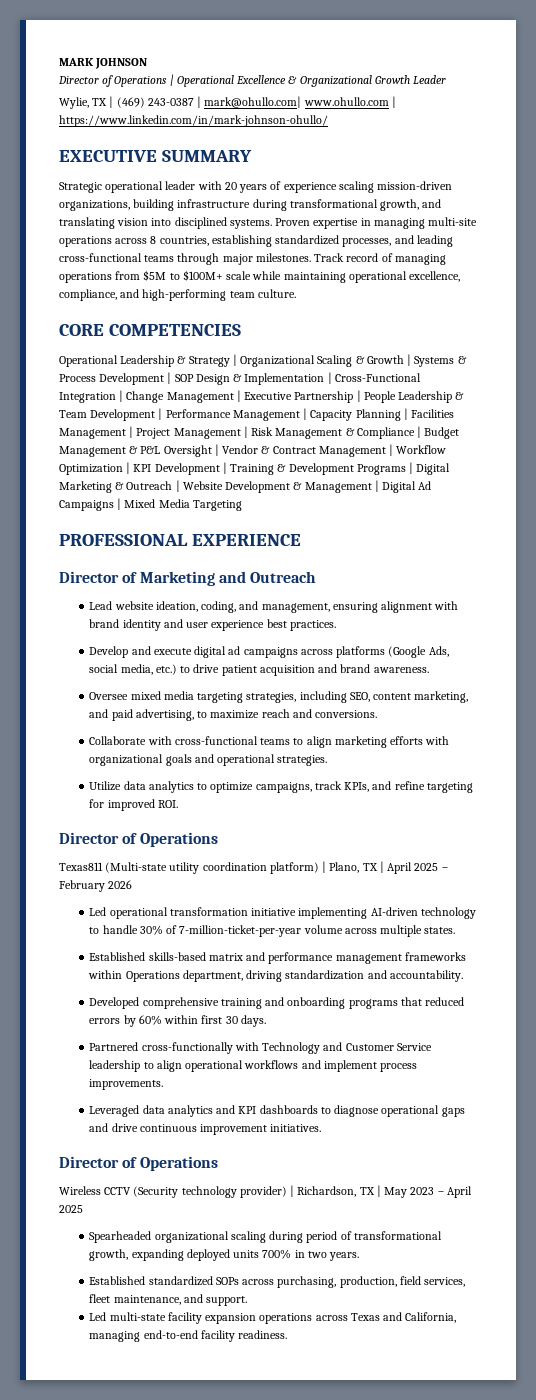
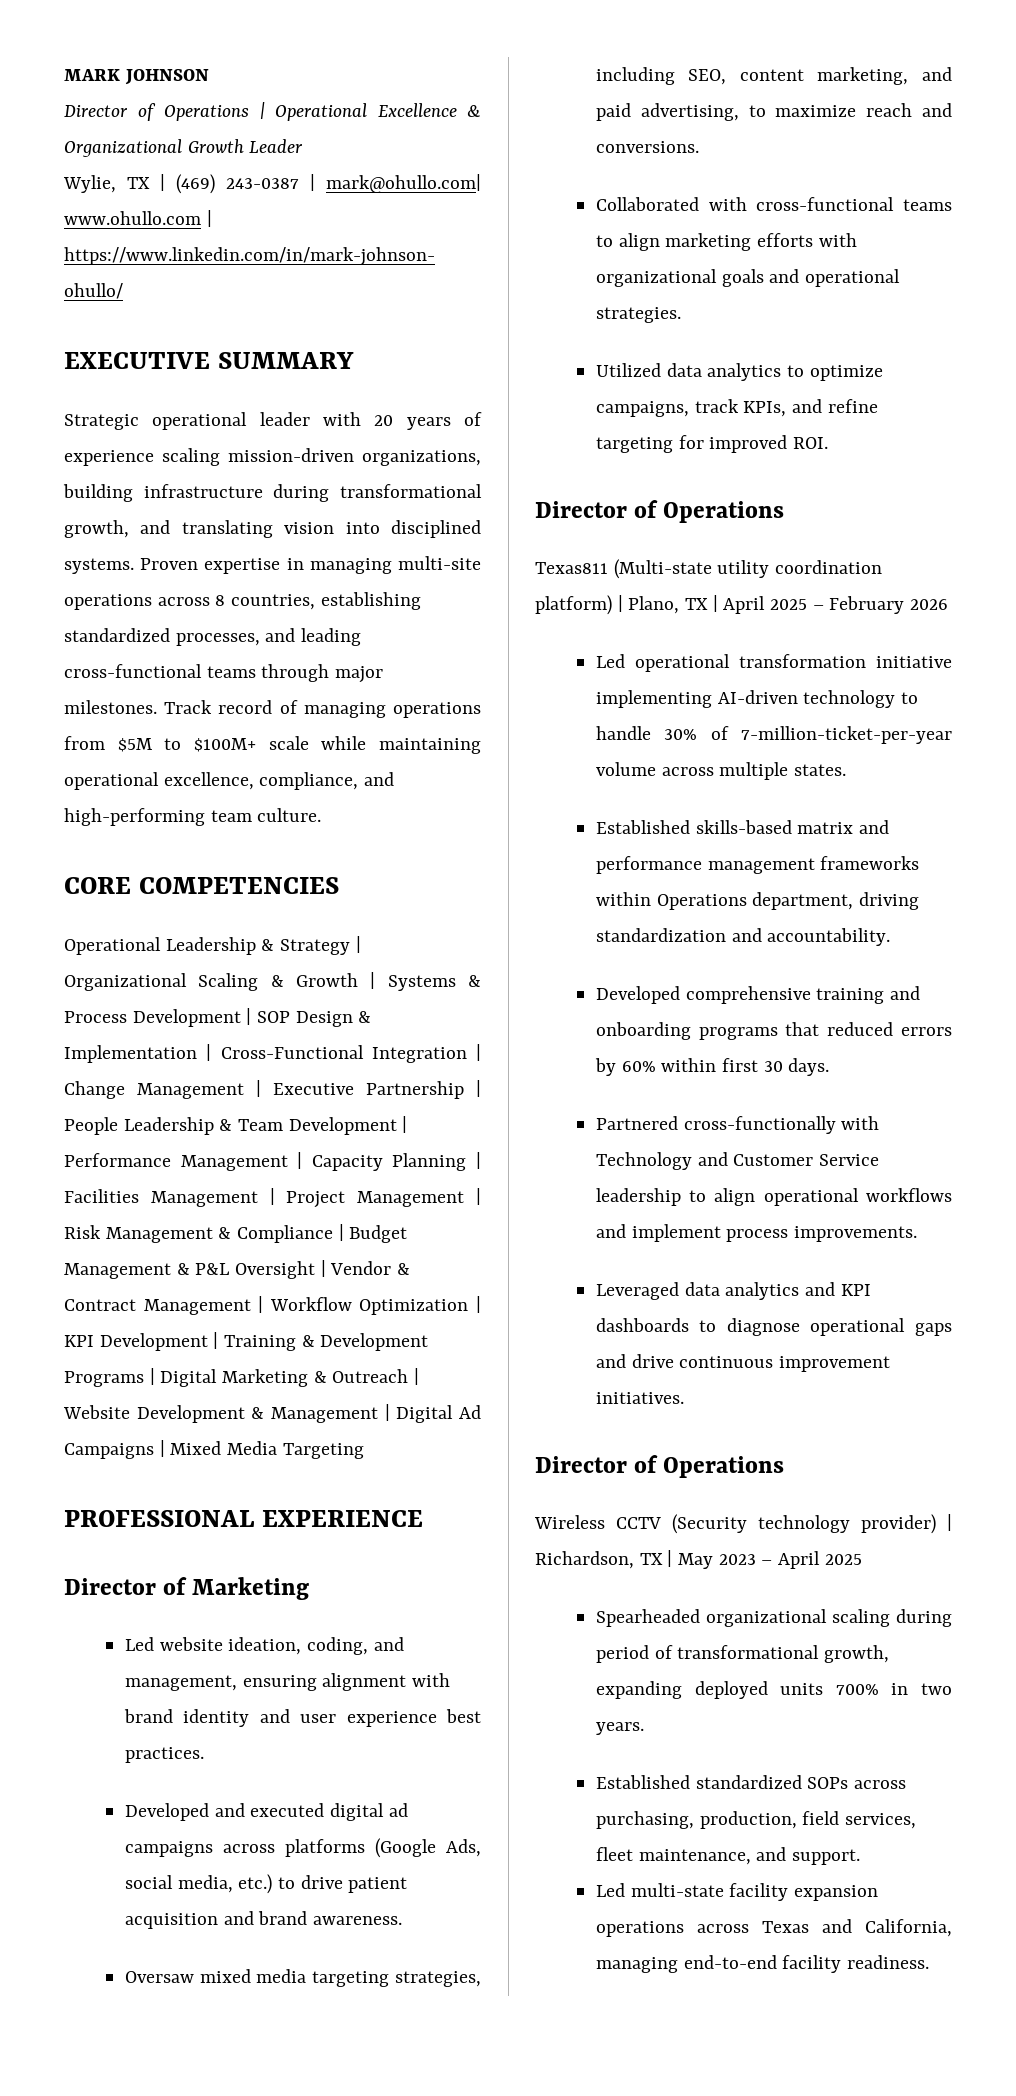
- Director of Marketing and Outreach
- Lead website ideation, coding, and management, ensuring alignment with brand identity and user experience best practices.
+ Director of Marketing
+ Led website ideation, coding, and management, ensuring alignment with brand identity and user experience best practices.
- Develop and execute digital ad campaigns across platforms (Google Ads, social media, etc.) to drive patient acquisition and brand awareness.
+ Developed and executed digital ad campaigns across platforms (Google Ads, social media, etc.) to drive patient acquisition and brand awareness.
- Oversee mixed media targeting strategies, including SEO, content marketing, and paid advertising, to maximize reach and conversions.
+ Oversaw mixed media targeting strategies, including SEO, content marketing, and paid advertising, to maximize reach and conversions.
- Collaborate with cross-functional teams to align marketing efforts with organizational goals and operational strategies.
+ Collaborated with cross-functional teams to align marketing efforts with organizational goals and operational strategies.
- Utilize data analytics to optimize campaigns, track KPIs, and refine targeting for improved ROI.
+ Utilized data analytics to optimize campaigns, track KPIs, and refine targeting for improved ROI.

